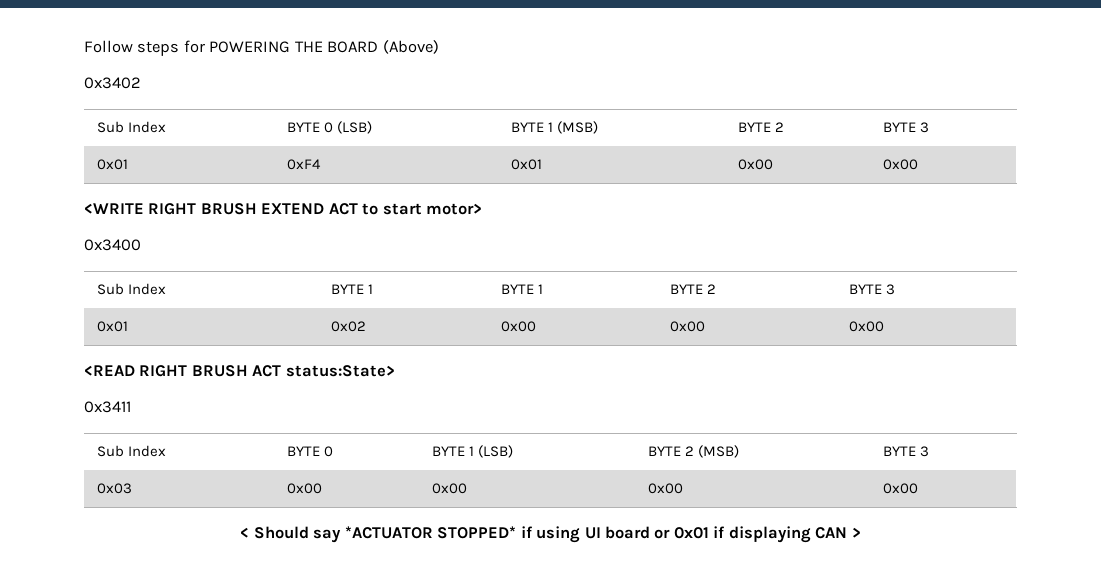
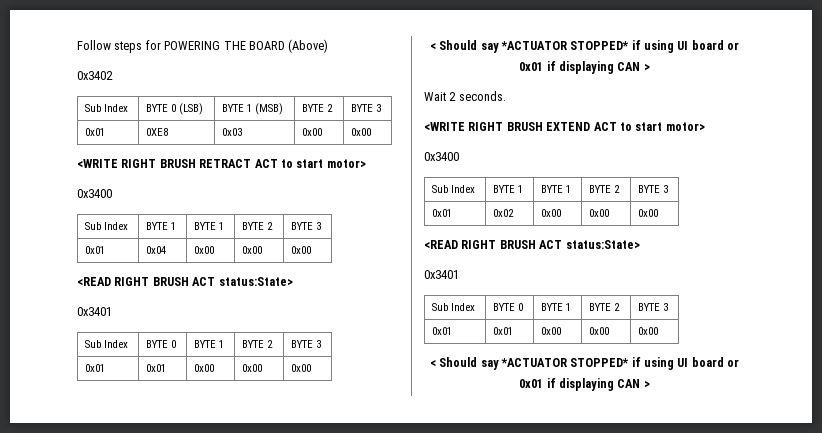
- 0x01 | 0xF4 | 0x01 | 0x00 | 0x00
+ 0x01 | 0XE8 | 0x03 | 0x00 | 0x00
+ <WRITE RIGHT BRUSH RETRACT ACT to start motor>
+ 0x3400
+ Sub Index | BYTE 1 | BYTE 1 | BYTE 2 | BYTE 3
+ 0x01 | 0x04 | 0x00 | 0x00 | 0x00
+ <READ RIGHT BRUSH ACT status:State>
+ 0x3401
+ Sub Index | BYTE 0 | BYTE 1 | BYTE 2 | BYTE 3
+ 0x01 | 0x01 | 0x00 | 0x00 | 0x00
+ < Should say *ACTUATOR STOPPED* if using UI board or 0x01 if displaying CAN >
+ Wait 2 seconds.
  0x01 | 0x02 | 0x00 | 0x00 | 0x00
  <READ RIGHT BRUSH ACT status:State>
- 0x3411
- Sub Index | BYTE 0 | BYTE 1 (LSB) | BYTE 2 (MSB) | BYTE 3
- 0x03 | 0x00 | 0x00 | 0x00 | 0x00
+ 0x3401
+ Sub Index | BYTE 0 | BYTE 1 | BYTE 2 | BYTE 3
+ 0x01 | 0x01 | 0x00 | 0x00 | 0x00

